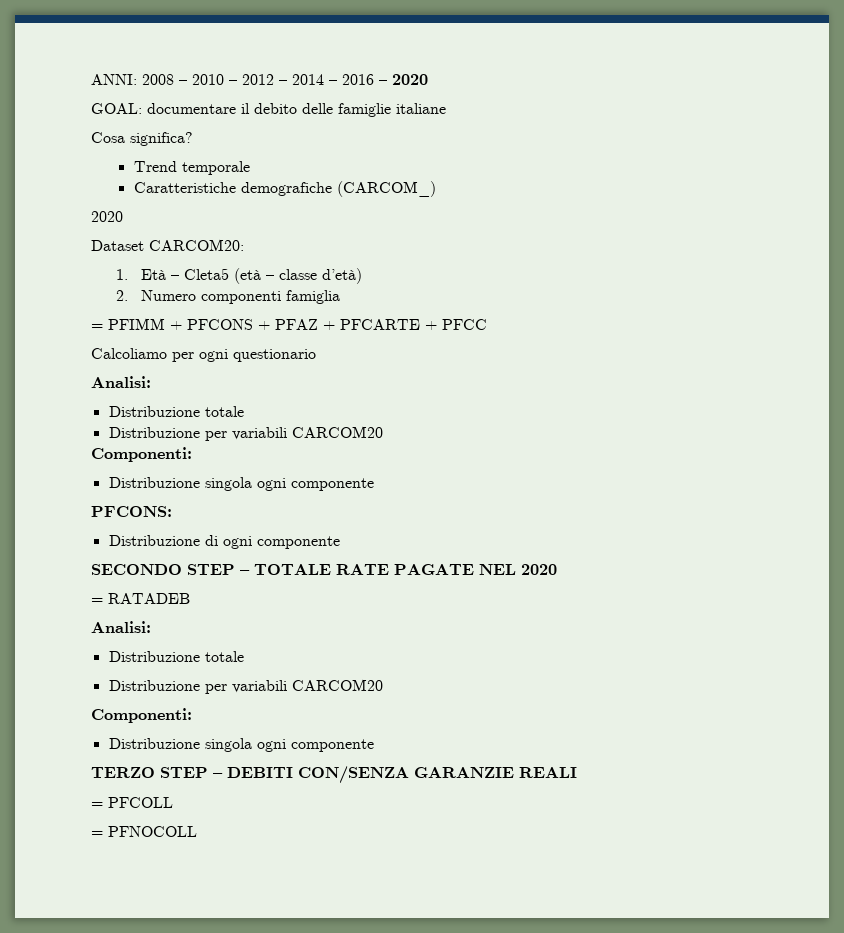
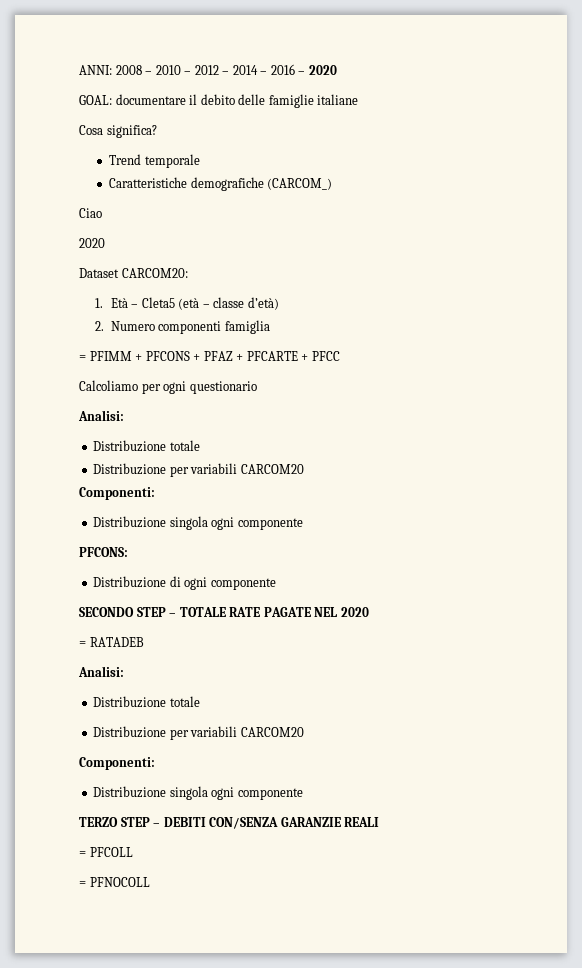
+ Ciao

